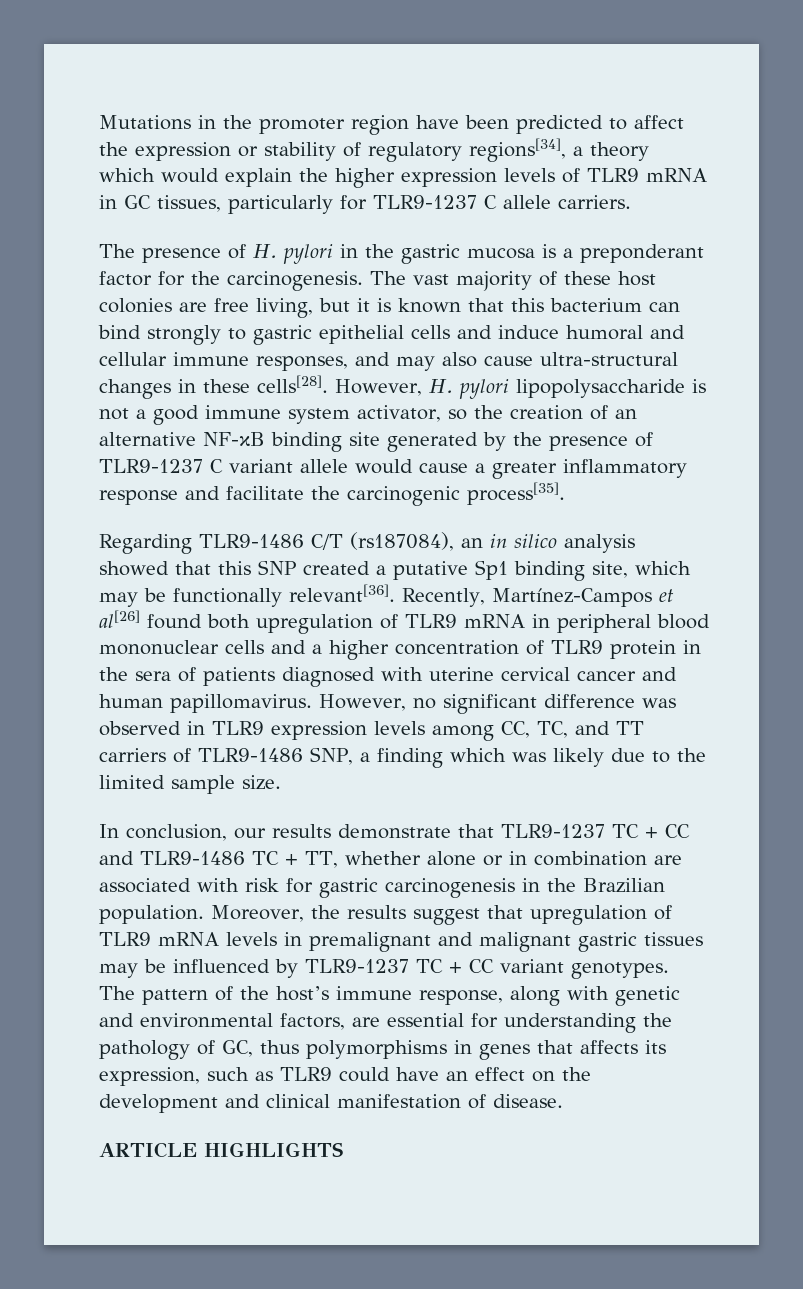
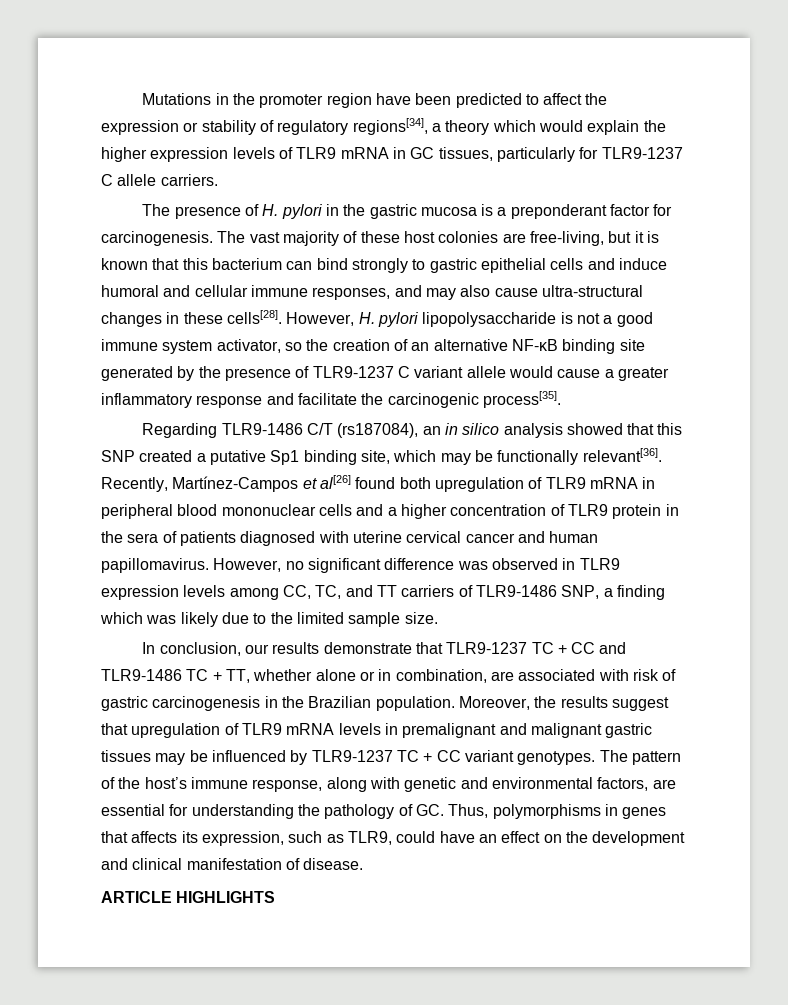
- The presence of H. pylori in the gastric mucosa is a preponderant factor for the carcinogenesis.
+ The presence of H. pylori in the gastric mucosa is a preponderant factor for carcinogenesis.
- The vast majority of these host colonies are free living, but it is known that this bacterium can bind strongly to gastric epithelial cells and induce humoral and cellular immune responses, and may also cause ultra-structural changes in these cells[28].
+ The vast majority of these host colonies are free-living, but it is known that this bacterium can bind strongly to gastric epithelial cells and induce humoral and cellular immune responses, and may also cause ultra-structural changes in these cells[28].
- In conclusion, our results demonstrate that TLR9-1237 TC + CC and TLR9-1486 TC + TT, whether alone or in combination are associated with risk for gastric carcinogenesis in the Brazilian population.
+ In conclusion, our results demonstrate that TLR9-1237 TC + CC and TLR9-1486 TC + TT, whether alone or in combination, are associated with risk of gastric carcinogenesis in the Brazilian population.
- The pattern of the host’s immune response, along with genetic and environmental factors, are essential for understanding the pathology of GC, thus polymorphisms in genes that affects its expression, such as TLR9 could have an effect on the development and clinical manifestation of disease.
+ The pattern of the host’s immune response, along with genetic and environmental factors, are essential for understanding the pathology of GC. Thus, polymorphisms in genes that affects its expression, such as TLR9, could have an effect on the development and clinical manifestation of disease.

